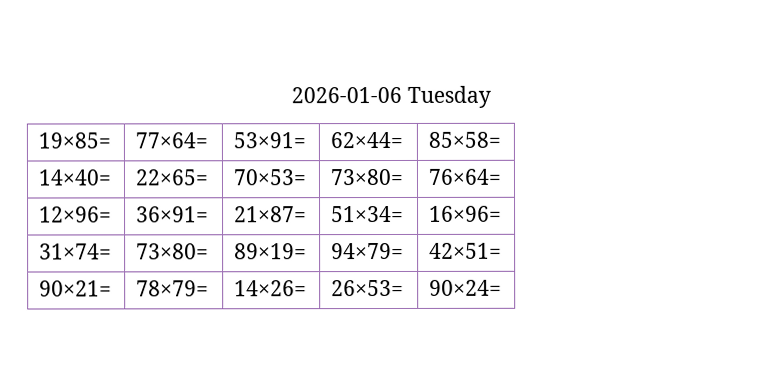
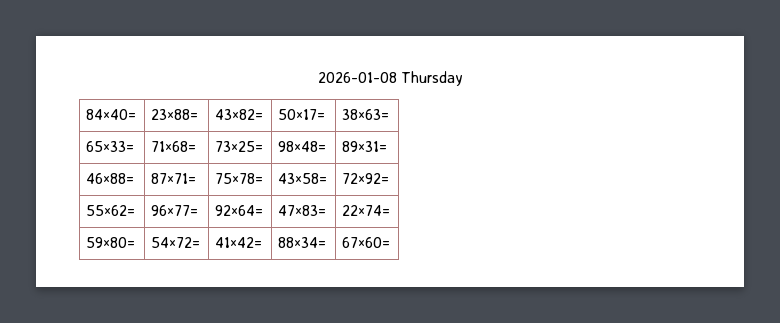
- 2026-01-06 Tuesday
- 19×85= | 77×64= | 53×91= | 62×44= | 85×58=
- 14×40= | 22×65= | 70×53= | 73×80= | 76×64=
- 12×96= | 36×91= | 21×87= | 51×34= | 16×96=
- 31×74= | 73×80= | 89×19= | 94×79= | 42×51=
- 90×21= | 78×79= | 14×26= | 26×53= | 90×24=
+ 2026-01-08 Thursday
+ 84×40= | 23×88= | 43×82= | 50×17= | 38×63=
+ 65×33= | 71×68= | 73×25= | 98×48= | 89×31=
+ 46×88= | 87×71= | 75×78= | 43×58= | 72×92=
+ 55×62= | 96×77= | 92×64= | 47×83= | 22×74=
+ 59×80= | 54×72= | 41×42= | 88×34= | 67×60=

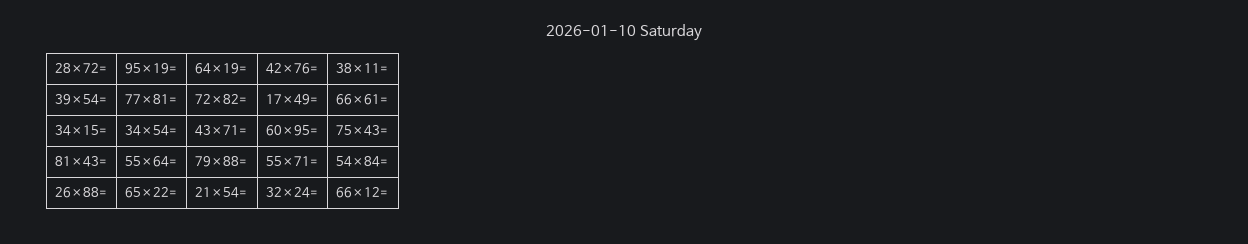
- 2026-01-08 Thursday
- 84×40= | 23×88= | 43×82= | 50×17= | 38×63=
- 65×33= | 71×68= | 73×25= | 98×48= | 89×31=
- 46×88= | 87×71= | 75×78= | 43×58= | 72×92=
- 55×62= | 96×77= | 92×64= | 47×83= | 22×74=
- 59×80= | 54×72= | 41×42= | 88×34= | 67×60=
+ 2026-01-10 Saturday
+ 28×72= | 95×19= | 64×19= | 42×76= | 38×11=
+ 39×54= | 77×81= | 72×82= | 17×49= | 66×61=
+ 34×15= | 34×54= | 43×71= | 60×95= | 75×43=
+ 81×43= | 55×64= | 79×88= | 55×71= | 54×84=
+ 26×88= | 65×22= | 21×54= | 32×24= | 66×12=

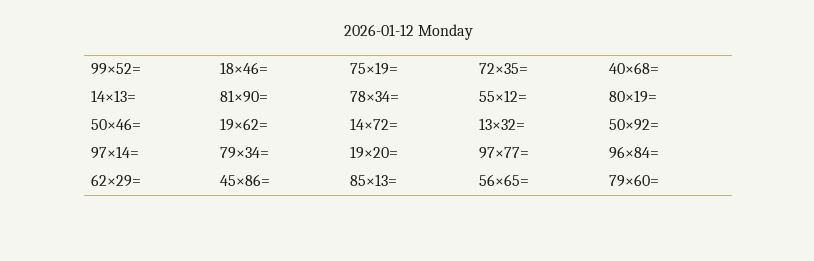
- 2026-01-10 Saturday
- 28×72= | 95×19= | 64×19= | 42×76= | 38×11=
- 39×54= | 77×81= | 72×82= | 17×49= | 66×61=
- 34×15= | 34×54= | 43×71= | 60×95= | 75×43=
- 81×43= | 55×64= | 79×88= | 55×71= | 54×84=
- 26×88= | 65×22= | 21×54= | 32×24= | 66×12=
+ 2026-01-12 Monday
+ 99×52= | 18×46= | 75×19= | 72×35= | 40×68=
+ 14×13= | 81×90= | 78×34= | 55×12= | 80×19=
+ 50×46= | 19×62= | 14×72= | 13×32= | 50×92=
+ 97×14= | 79×34= | 19×20= | 97×77= | 96×84=
+ 62×29= | 45×86= | 85×13= | 56×65= | 79×60=

